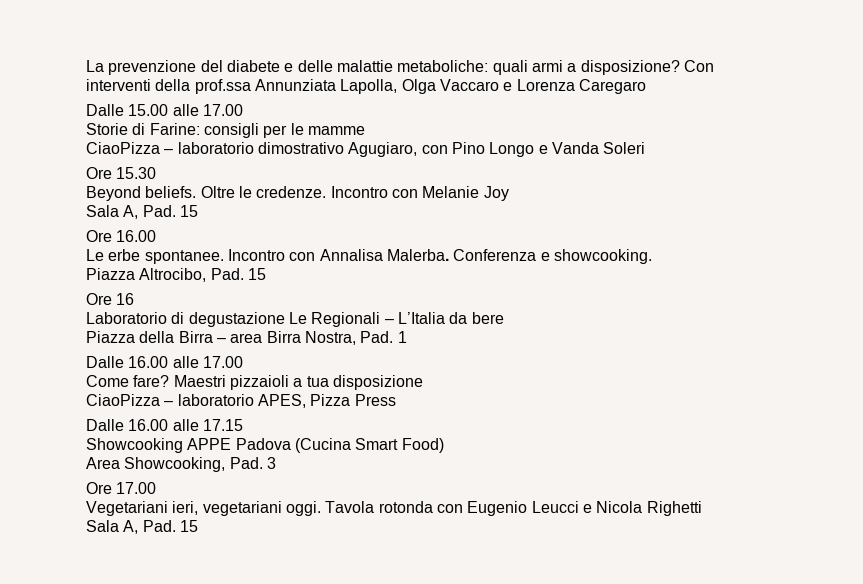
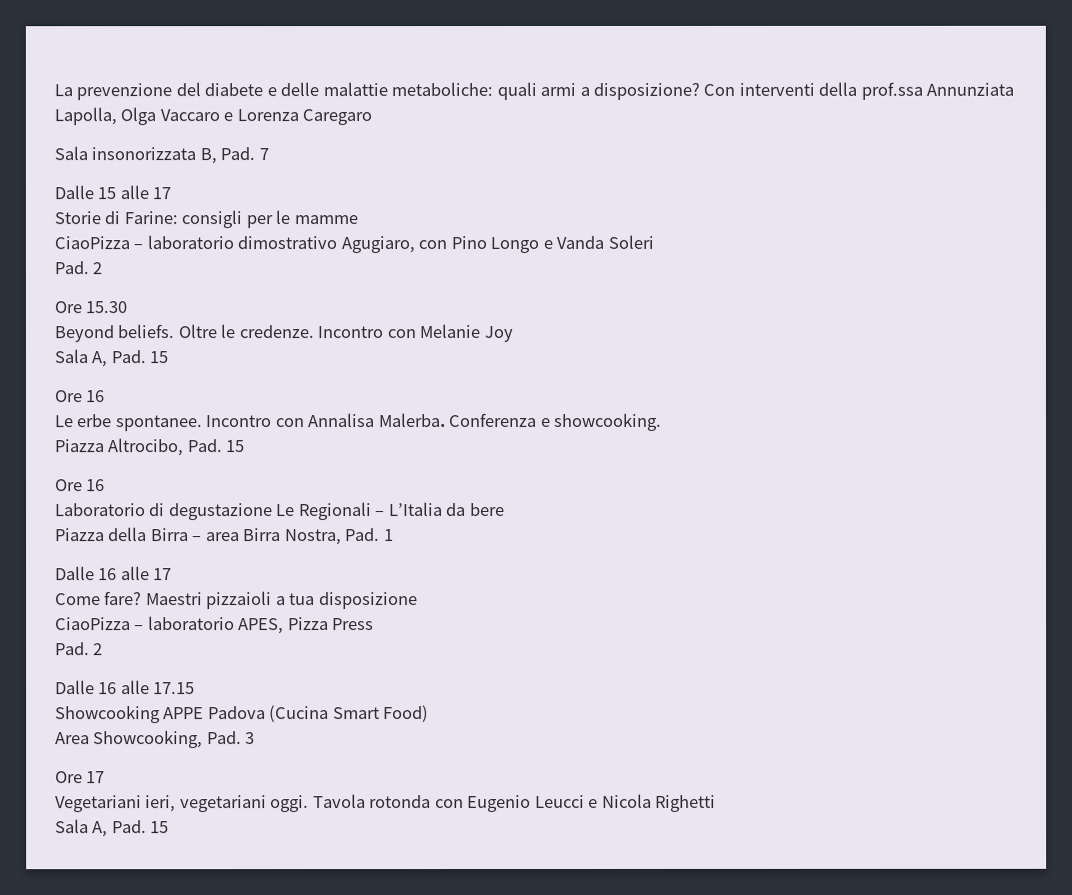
- Dalle 15.00 alle 17.00
+ Sala insonorizzata B, Pad. 7
+ Dalle 15 alle 17
  CiaoPizza – laboratorio dimostrativo Agugiaro, con Pino Longo e Vanda Soleri
+ Pad. 2
  Incontro con Melanie Joy
  Sala A, Pad. 15
- Ore 16.00
+ Ore 16
- Dalle 16.00 alle 17.00
+ Dalle 16 alle 17
  CiaoPizza – laboratorio APES, Pizza Press
- Dalle 16.00 alle 17.15
+ Pad. 2
+ Dalle 16 alle 17.15
- Ore 17.00
+ Ore 17

